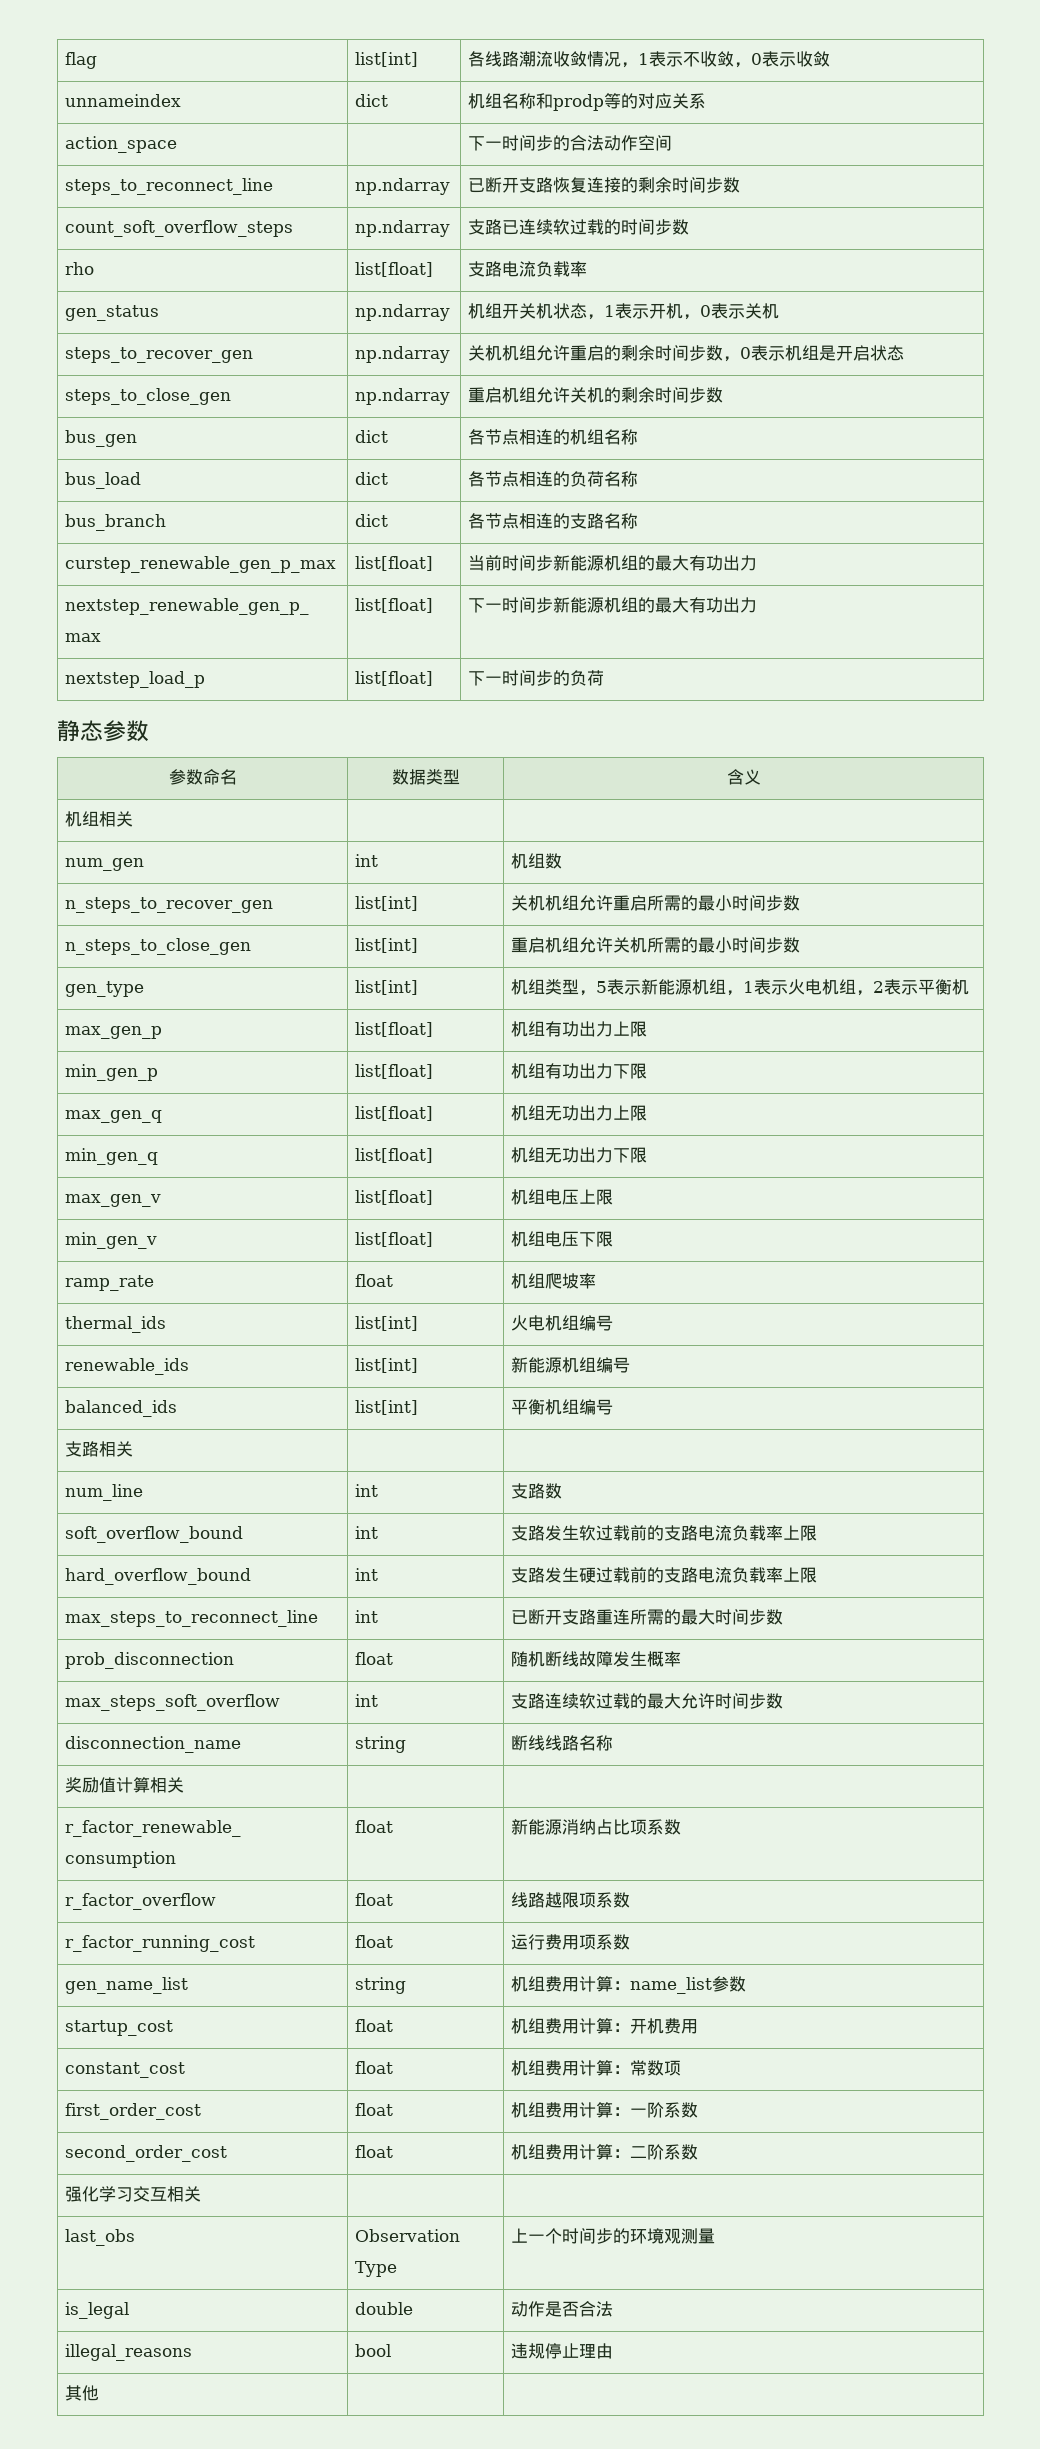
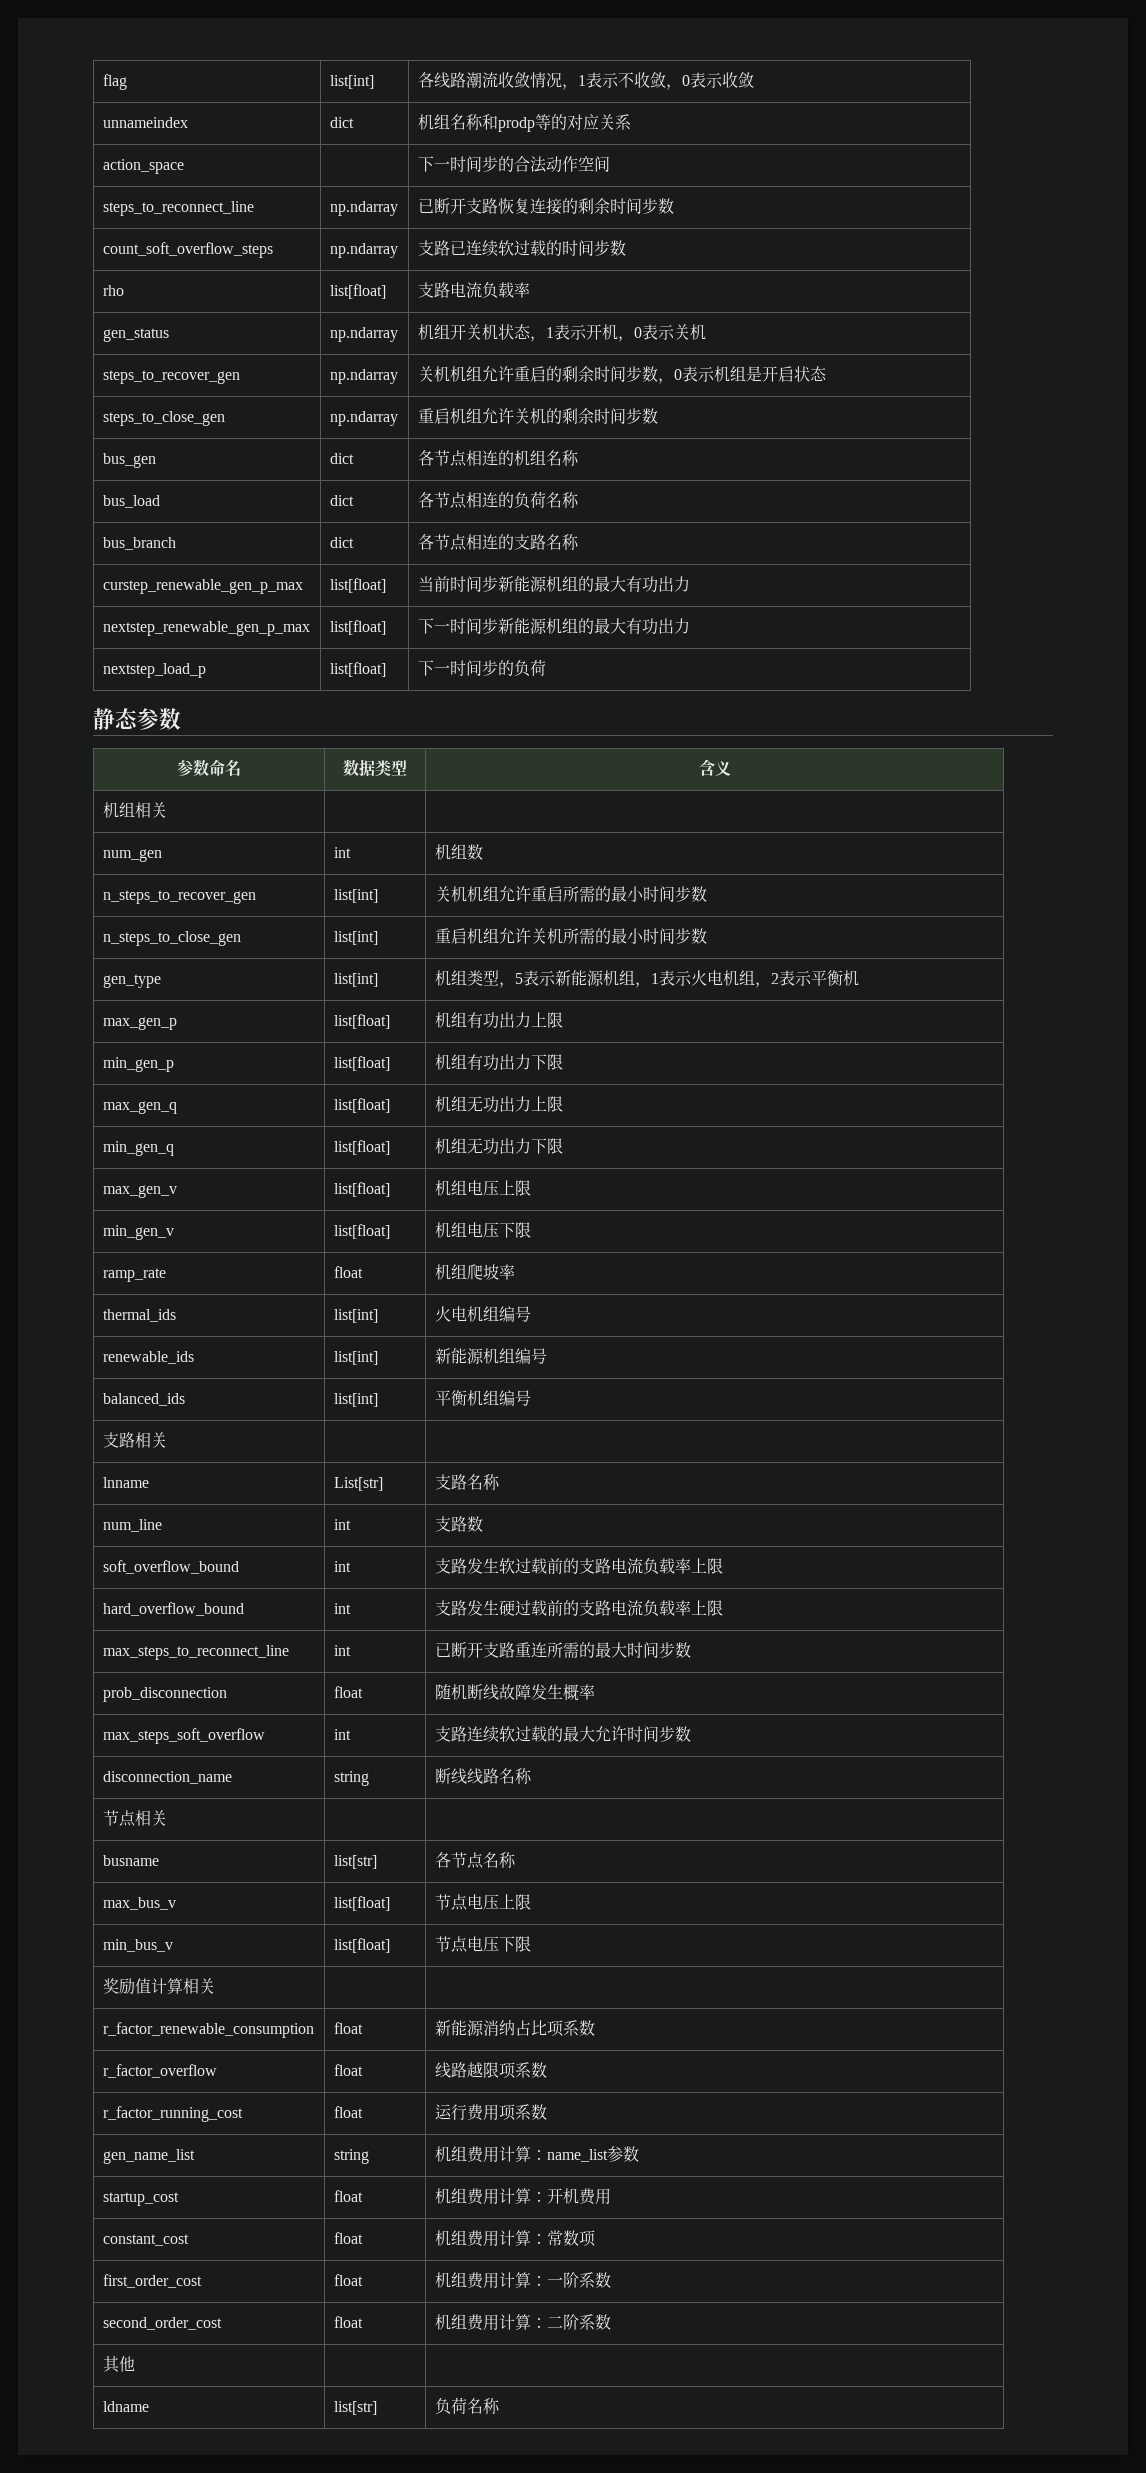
+ lnname | List[str] | 支路名称
+ 节点相关 | |
+ busname | list[str] | 各节点名称
+ max_bus_v | list[float] | 节点电压上限
+ min_bus_v | list[float] | 节点电压下限
- 强化学习交互相关 | |
- last_obs | Observation Type | 上一个时间步的环境观测量
- is_legal | double | 动作是否合法
- illegal_reasons | bool | 违规停止理由
  其他 | |
+ ldname | list[str] | 负荷名称

